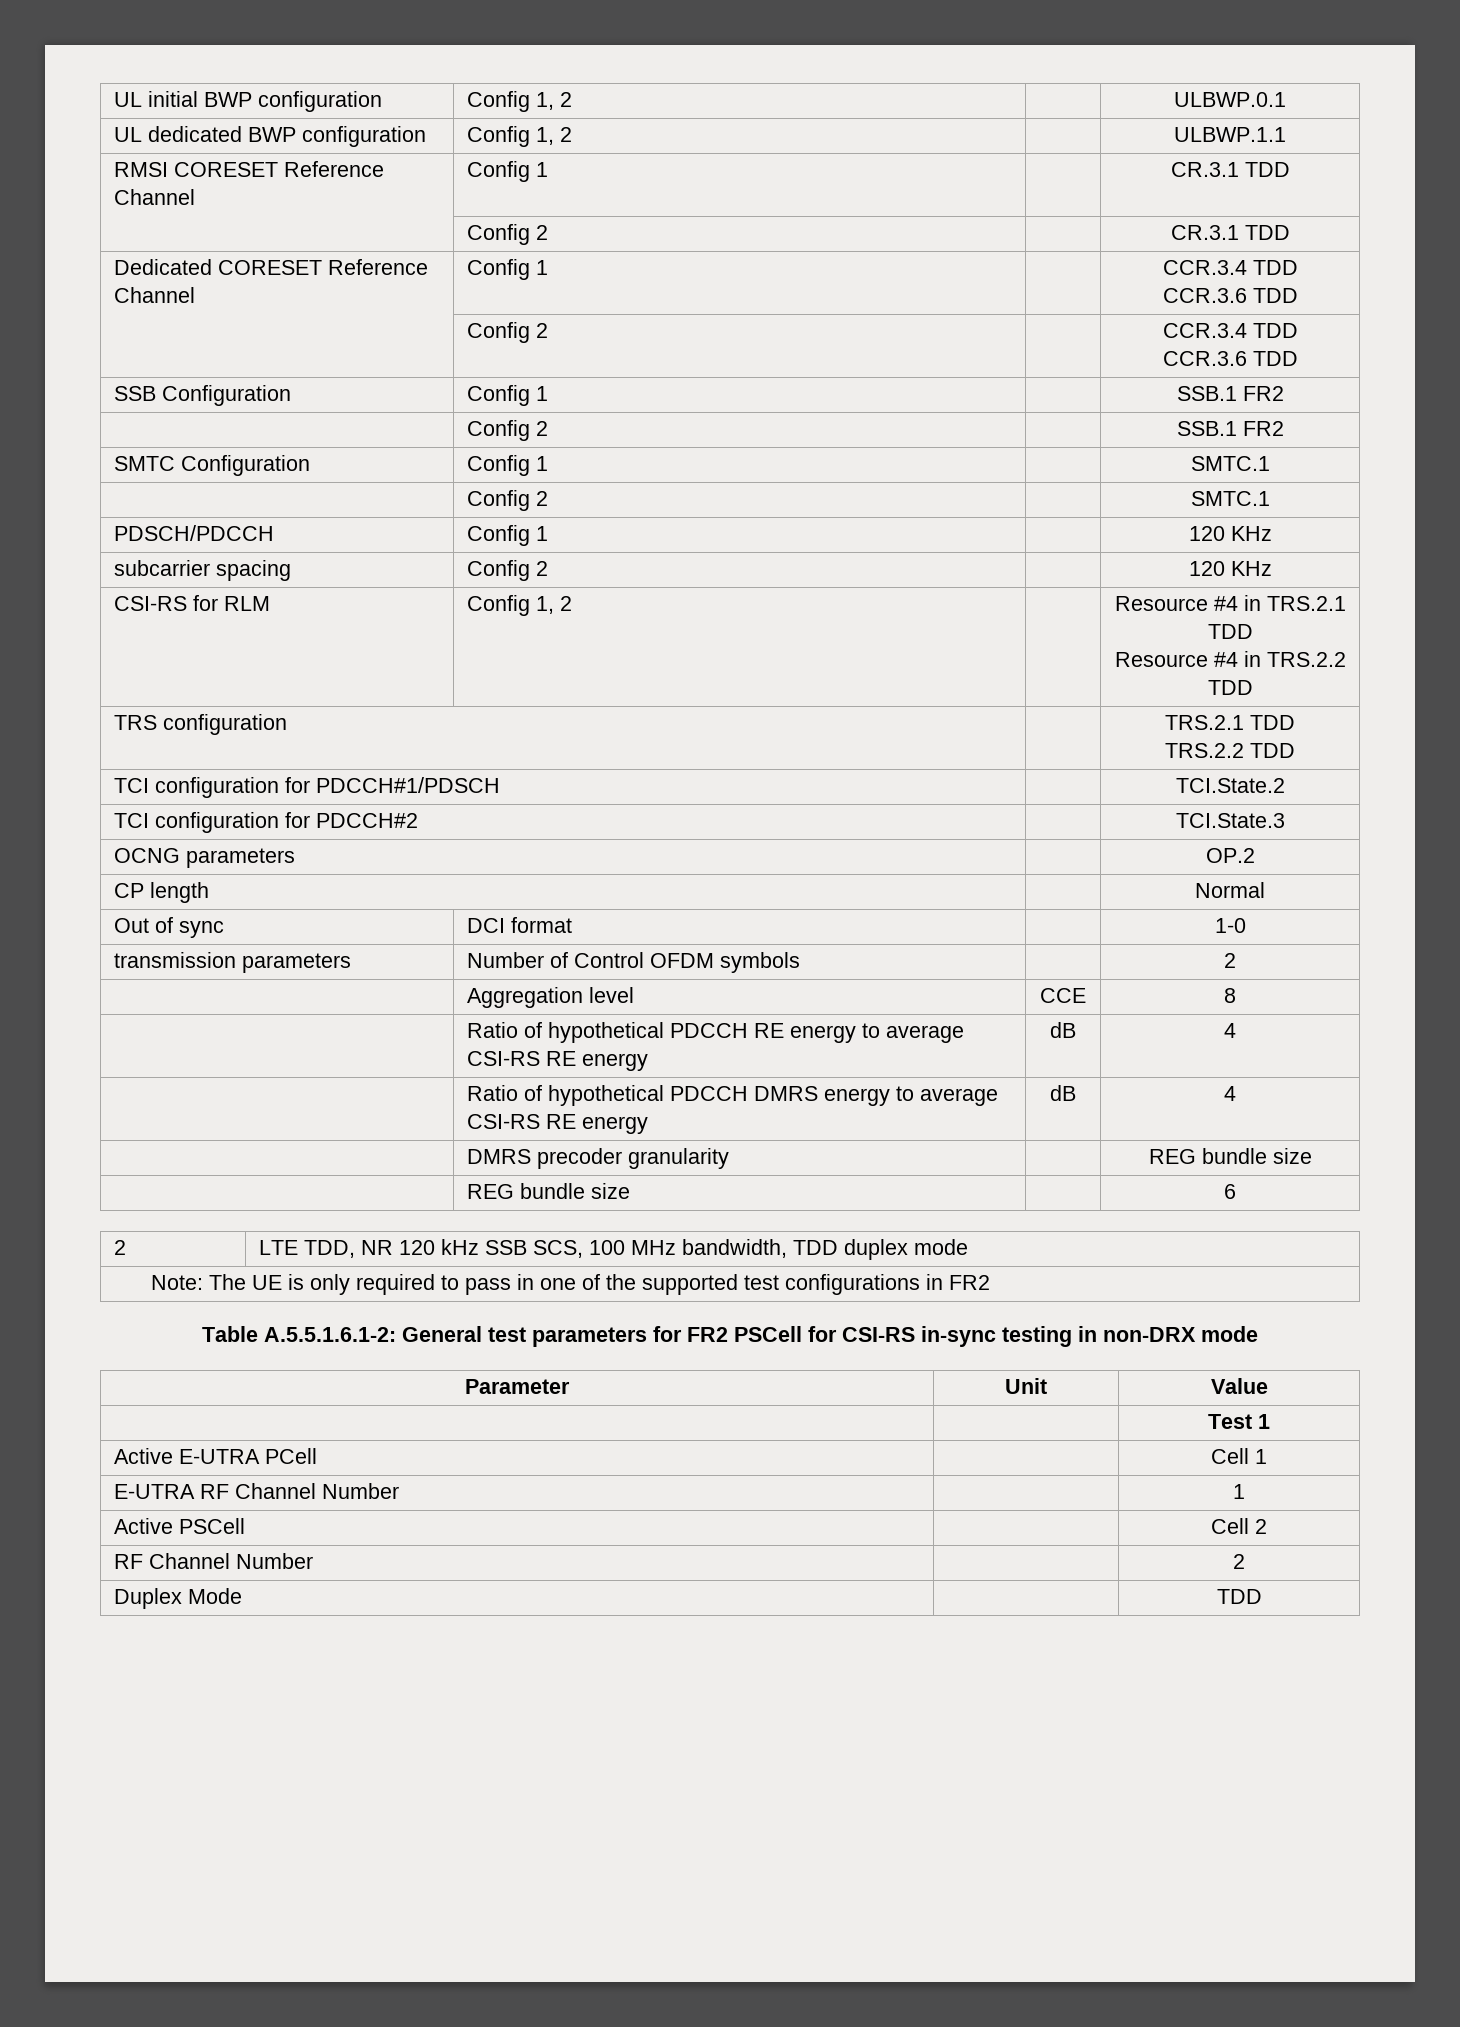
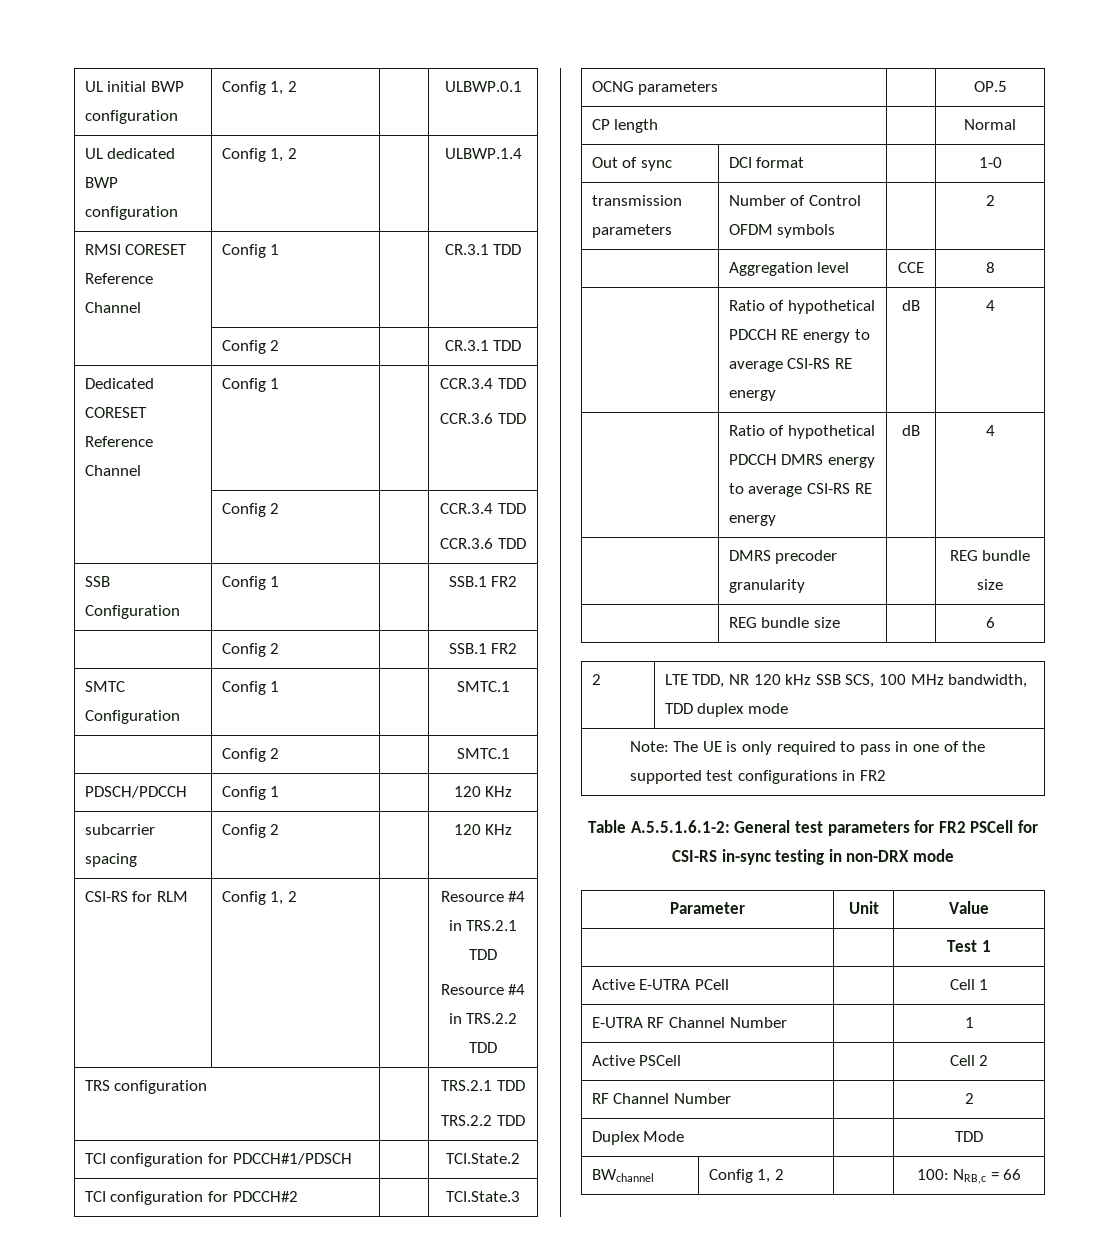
- UL dedicated BWP configuration | Config 1, 2 | | ULBWP.1.1
+ UL dedicated BWP configuration | Config 1, 2 | | ULBWP.1.4
- OCNG parameters | | OP.2
+ OCNG parameters | | OP.5
+ BWchannel | Config 1, 2 | | 100: NRB,c = 66

